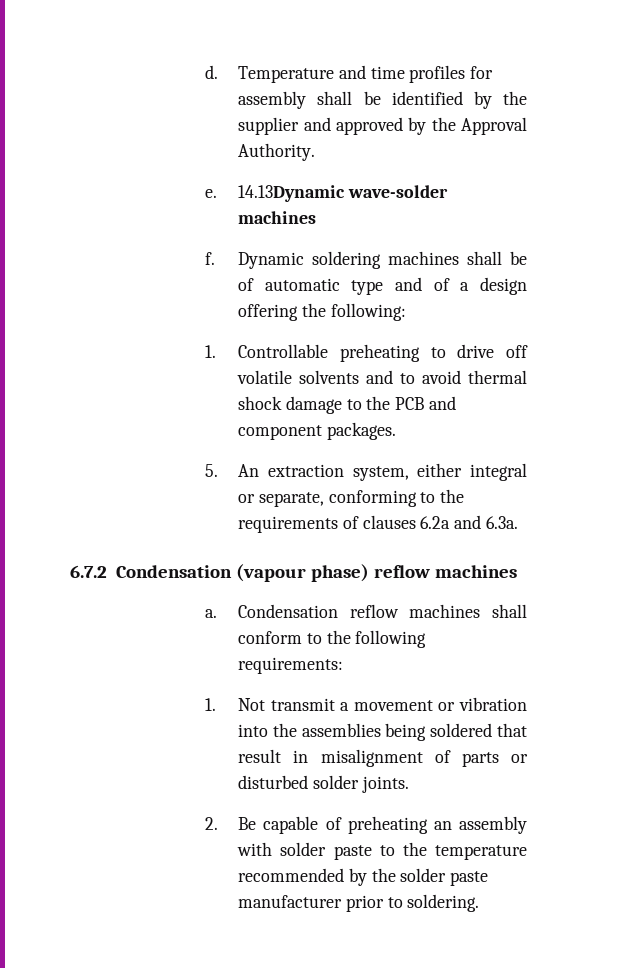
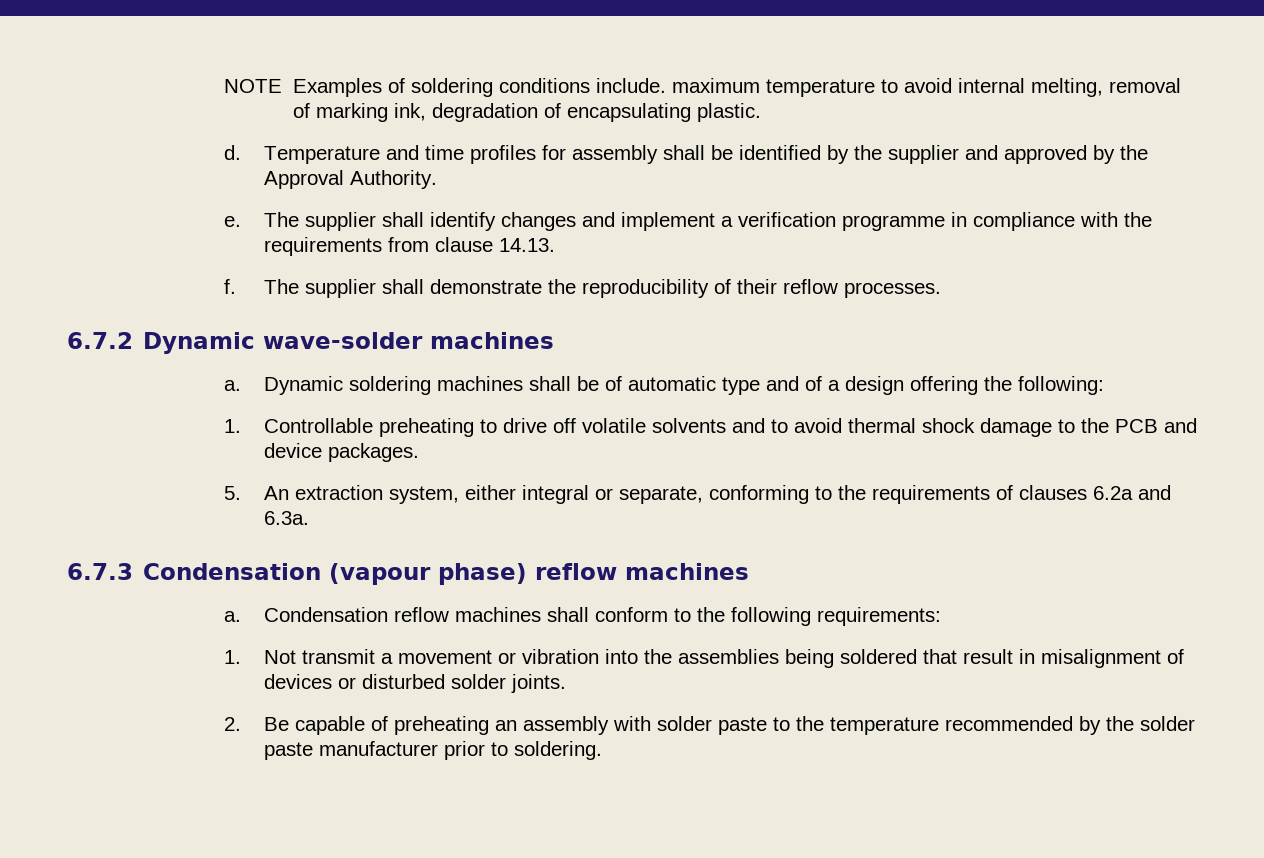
+ NOTE Examples of soldering conditions include. maximum temperature to avoid internal melting, removal of marking ink, degradation of encapsulating plastic.
- 14.13Dynamic wave-solder machines
- f.
+ The supplier shall identify changes and implement a verification programme in compliance with the requirements from clause 14.13.
+ f. The supplier shall demonstrate the reproducibility of their reflow processes.
+ 6.7.2 Dynamic wave-solder machines
+ a.
- 1. Controllable preheating to drive off volatile solvents and to avoid thermal shock damage to the PCB and component packages.
+ 1. Controllable preheating to drive off volatile solvents and to avoid thermal shock damage to the PCB and device packages.
- 6.7.2 Condensation (vapour phase) reflow machines
+ 6.7.3 Condensation (vapour phase) reflow machines
- 1. Not transmit a movement or vibration into the assemblies being soldered that result in misalignment of parts or disturbed solder joints.
+ 1. Not transmit a movement or vibration into the assemblies being soldered that result in misalignment of devices or disturbed solder joints.

